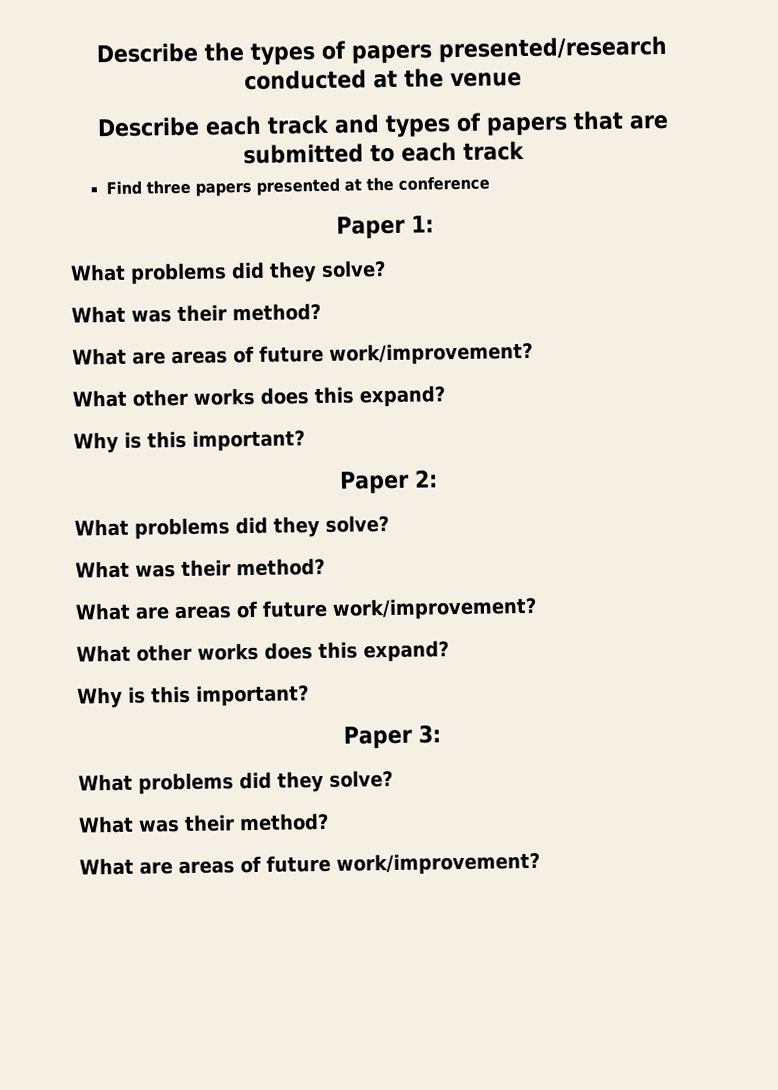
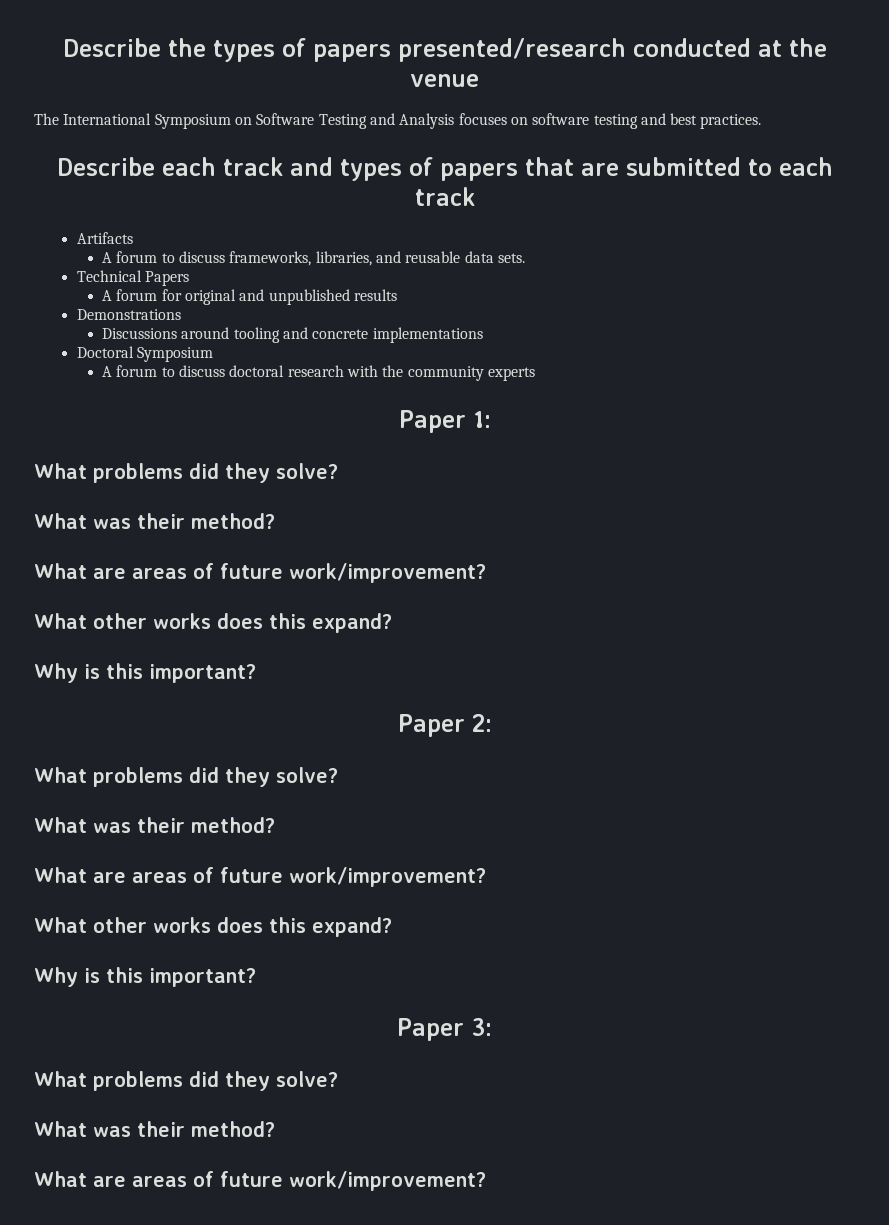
+ The International Symposium on Software Testing and Analysis focuses on software testing and best practices.
- Find three papers presented at the conference
+ Artifacts
+ A forum to discuss frameworks, libraries, and reusable data sets.
+ Technical Papers
+ A forum for original and unpublished results
+ Demonstrations
+ Discussions around tooling and concrete implementations
+ Doctoral Symposium
+ A forum to discuss doctoral research with the community experts

